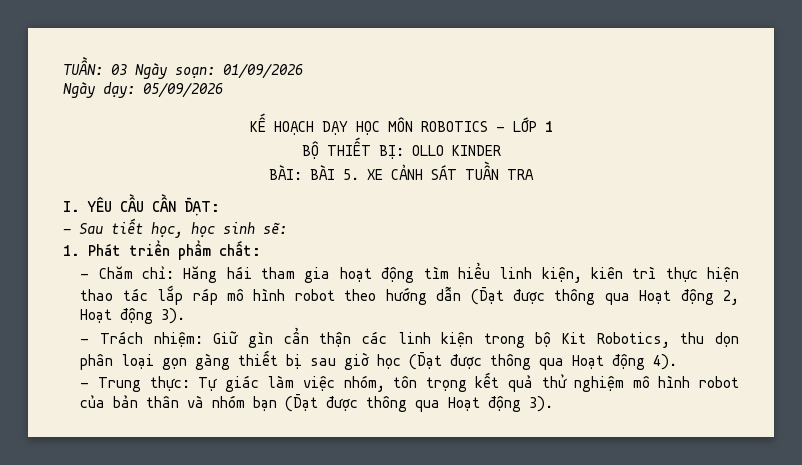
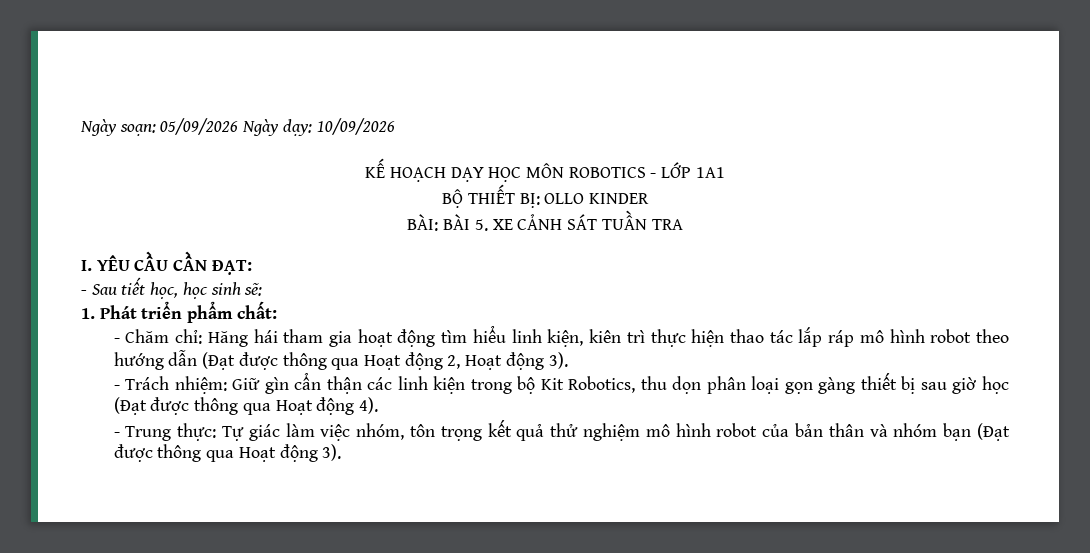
- TUẦN: 03 Ngày soạn: 01/09/2026
- Ngày dạy: 05/09/2026
+ Ngày soạn: 05/09/2026 Ngày dạy: 10/09/2026
- KẾ HOẠCH DẠY HỌC MÔN ROBOTICS - LỚP 1
+ KẾ HOẠCH DẠY HỌC MÔN ROBOTICS - LỚP 1A1

